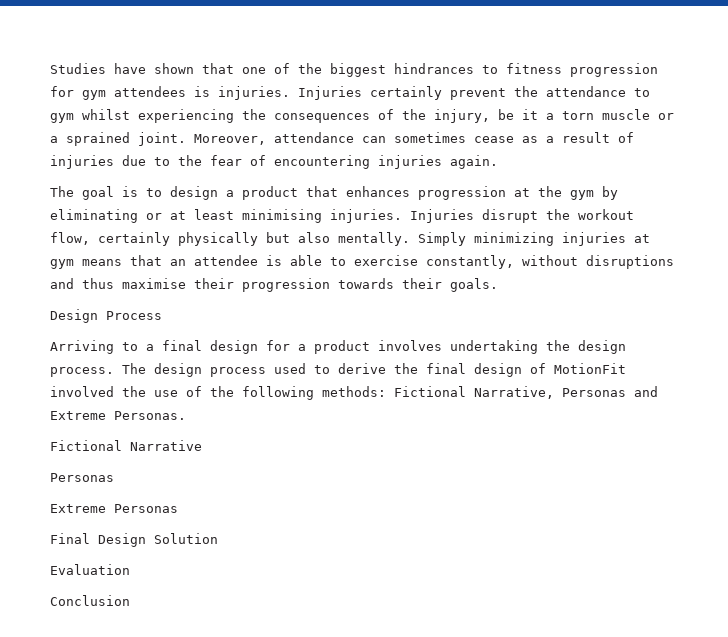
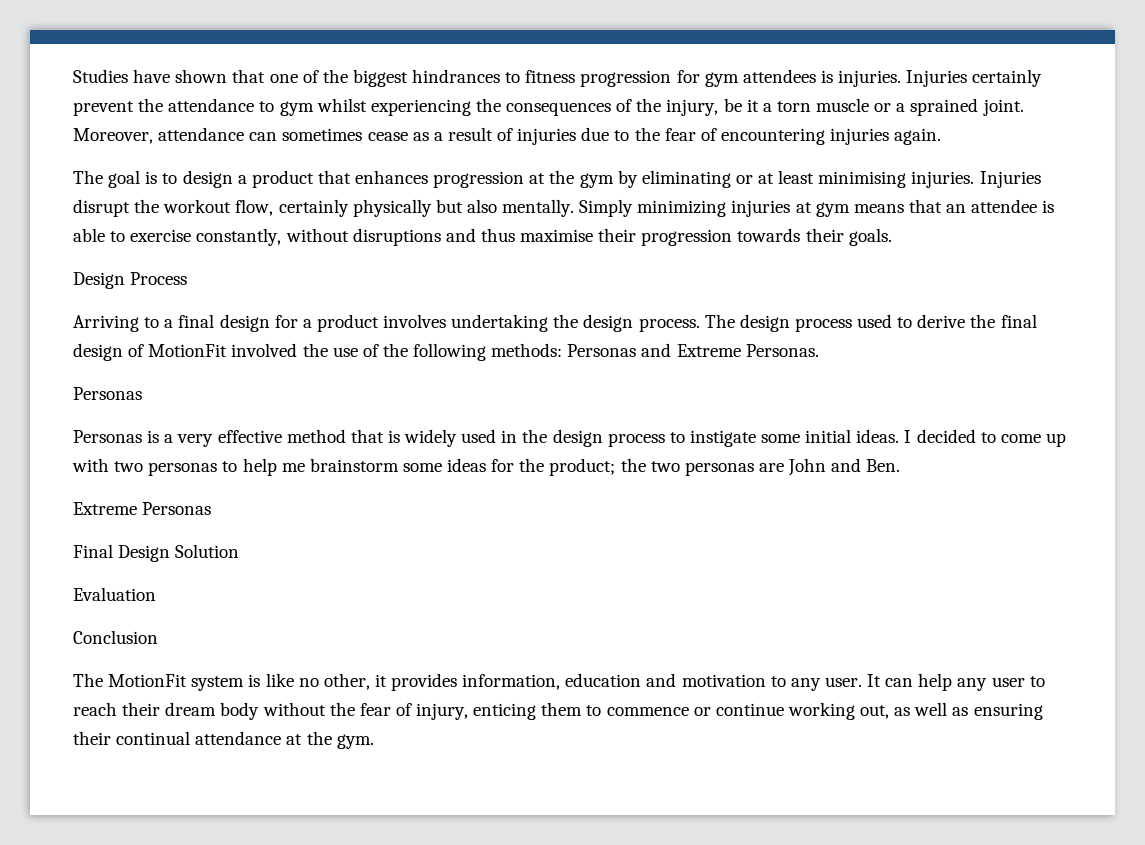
- The design process used to derive the final design of MotionFit involved the use of the following methods: Fictional Narrative, Personas and Extreme Personas.
- Fictional Narrative
+ The design process used to derive the final design of MotionFit involved the use of the following methods: Personas and Extreme Personas.
  Personas
+ Personas is a very effective method that is widely used in the design process to instigate some initial ideas. I decided to come up with two personas to help me brainstorm some ideas for the product; the two personas are John and Ben.
+ The MotionFit system is like no other, it provides information, education and motivation to any user. It can help any user to reach their dream body without the fear of injury, enticing them to commence or continue working out, as well as ensuring their continual attendance at the gym.

